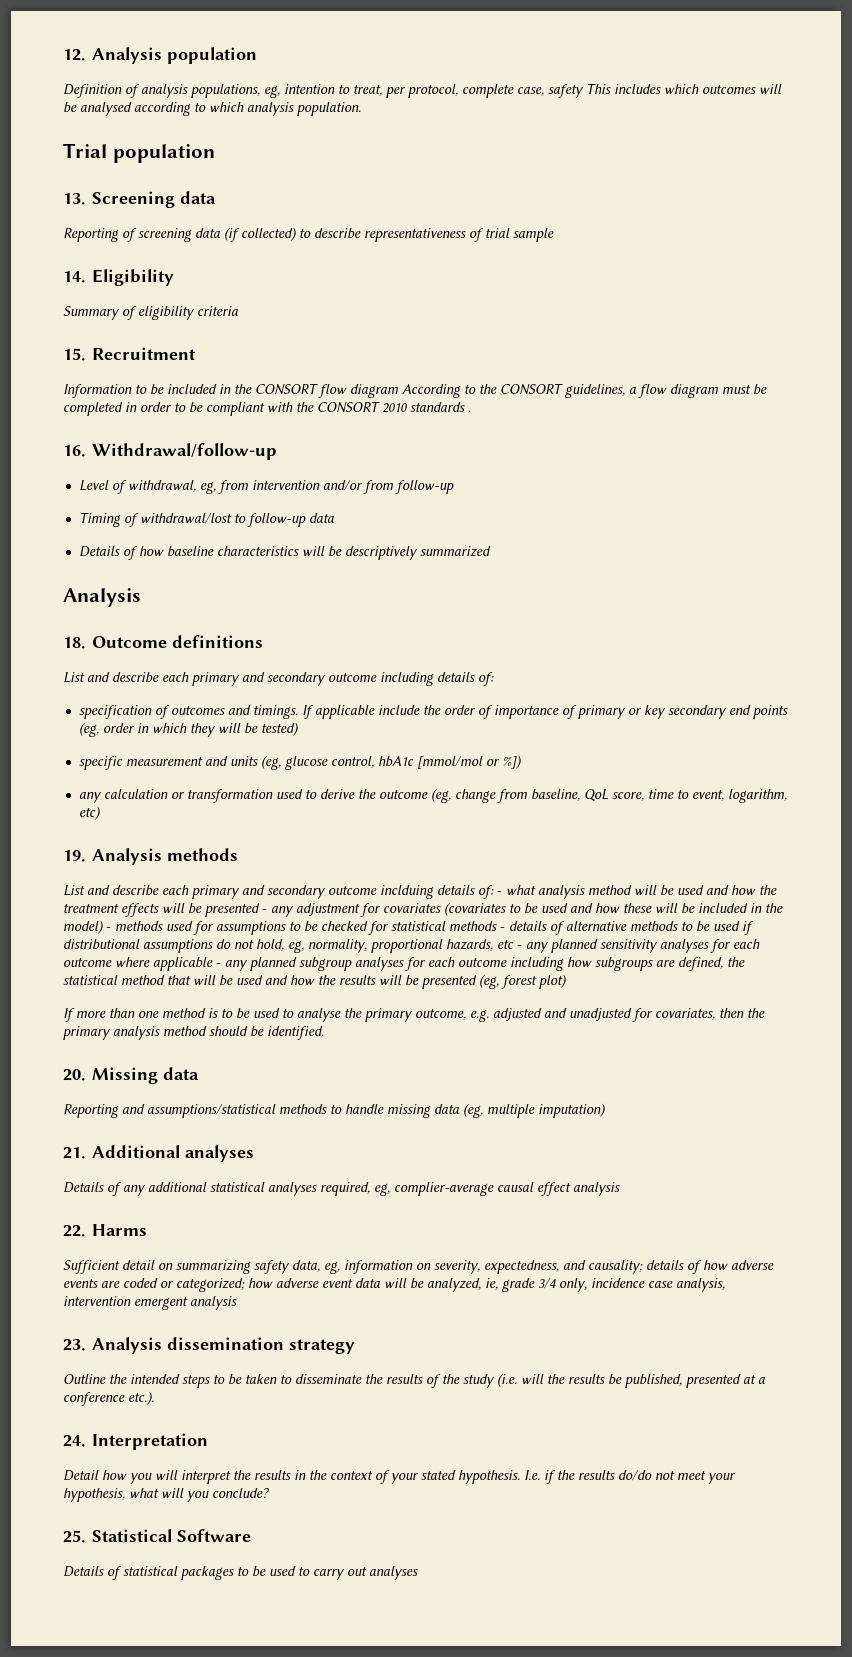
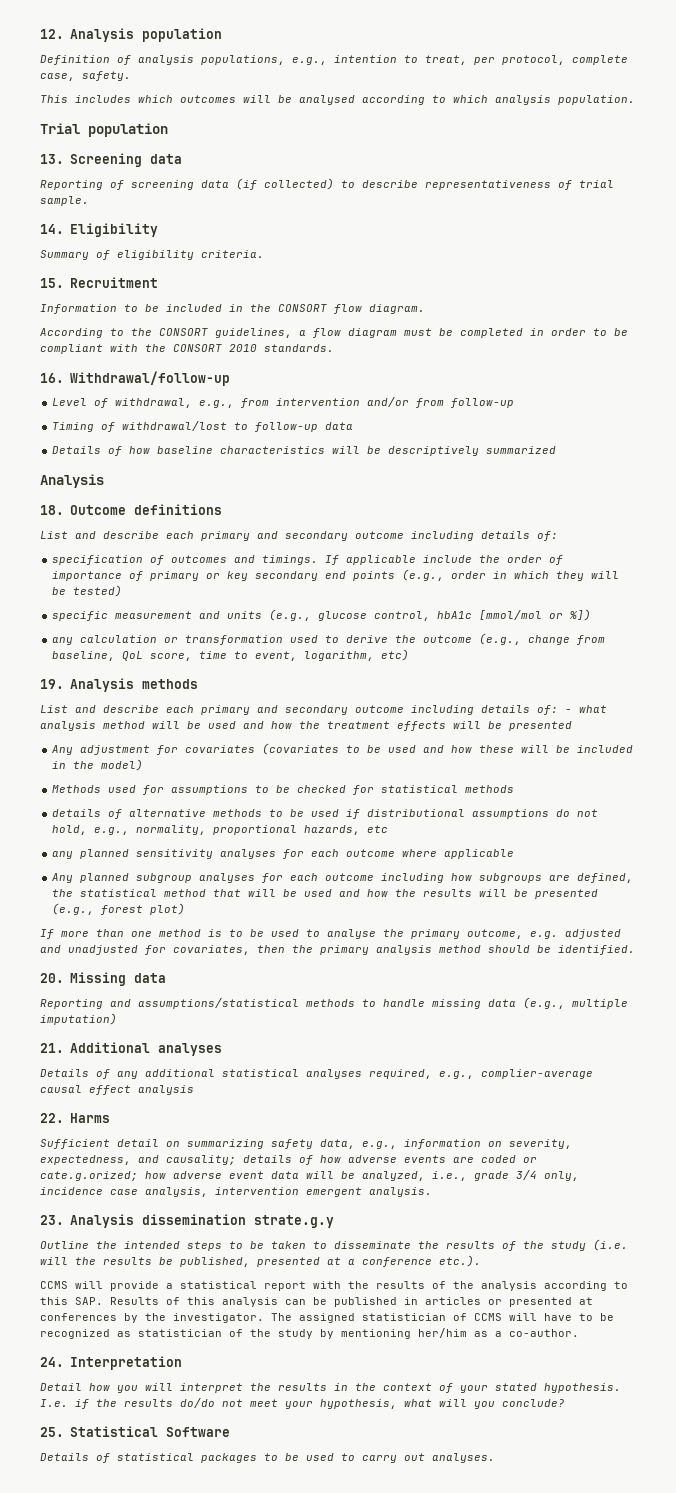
- Definition of analysis populations, eg, intention to treat, per protocol, complete case, safety This includes which outcomes will be analysed according to which analysis population.
+ Definition of analysis populations, e.g., intention to treat, per protocol, complete case, safety.
+ This includes which outcomes will be analysed according to which analysis population.
- Reporting of screening data (if collected) to describe representativeness of trial sample
+ Reporting of screening data (if collected) to describe representativeness of trial sample.
- Summary of eligibility criteria
+ Summary of eligibility criteria.
- Information to be included in the CONSORT flow diagram According to the CONSORT guidelines, a flow diagram must be completed in order to be compliant with the CONSORT 2010 standards .
+ Information to be included in the CONSORT flow diagram.
+ According to the CONSORT guidelines, a flow diagram must be completed in order to be compliant with the CONSORT 2010 standards.
- Level of withdrawal, eg, from intervention and/or from follow-up
+ Level of withdrawal, e.g., from intervention and/or from follow-up
- If applicable include the order of importance of primary or key secondary end points (eg, order in which they will be tested)
+ If applicable include the order of importance of primary or key secondary end points (e.g., order in which they will be tested)
- specific measurement and units (eg, glucose control, hbA1c [mmol/mol or %])
+ specific measurement and units (e.g., glucose control, hbA1c [mmol/mol or %])
- any calculation or transformation used to derive the outcome (eg, change from baseline, QoL score, time to event, logarithm, etc)
+ any calculation or transformation used to derive the outcome (e.g., change from baseline, QoL score, time to event, logarithm, etc)
  19. Analysis methods
- List and describe each primary and secondary outcome inclduing details of:
+ List and describe each primary and secondary outcome including details of:
- - what analysis method will be used and how the treatment effects will be presented - any adjustment for covariates (covariates to be used and how these will be included in the model) - methods used for assumptions to be checked for statistical methods - details of alternative methods to be used if distributional assumptions do not hold, eg, normality, proportional hazards, etc - any planned sensitivity analyses for each outcome where applicable - any planned subgroup analyses for each outcome including how subgroups are defined, the statistical method that will be used and how the results will be presented (eg, forest plot)
+ - what analysis method will be used and how the treatment effects will be presented
+ Any adjustment for covariates (covariates to be used and how these will be included in the model)
+ Methods used for assumptions to be checked for statistical methods
+ details of alternative methods to be used if distributional assumptions do not hold, e.g., normality, proportional hazards, etc
+ any planned sensitivity analyses for each outcome where applicable
+ Any planned subgroup analyses for each outcome including how subgroups are defined, the statistical method that will be used and how the results will be presented (e.g., forest plot)
- Reporting and assumptions/statistical methods to handle missing data (eg, multiple imputation)
+ Reporting and assumptions/statistical methods to handle missing data (e.g., multiple imputation)
- Details of any additional statistical analyses required, eg, complier-average causal effect analysis
+ Details of any additional statistical analyses required, e.g., complier-average causal effect analysis
- Sufficient detail on summarizing safety data, eg, information on severity, expectedness, and causality; details of how adverse events are coded or categorized; how adverse event data will be analyzed, ie, grade 3/4 only, incidence case analysis, intervention emergent analysis
+ Sufficient detail on summarizing safety data, e.g., information on severity, expectedness, and causality; details of how adverse events are coded or cate.g.orized; how adverse event data will be analyzed, i.e., grade 3/4 only, incidence case analysis, intervention emergent analysis.
- 23. Analysis dissemination strategy
+ 23. Analysis dissemination strate.g.y
+ CCMS will provide a statistical report with the results of the analysis according to this SAP. Results of this analysis can be published in articles or presented at conferences by the investigator. The assigned statistician of CCMS will have to be recognized as statistician of the study by mentioning her/him as a co-author.
- Details of statistical packages to be used to carry out analyses
+ Details of statistical packages to be used to carry out analyses.

